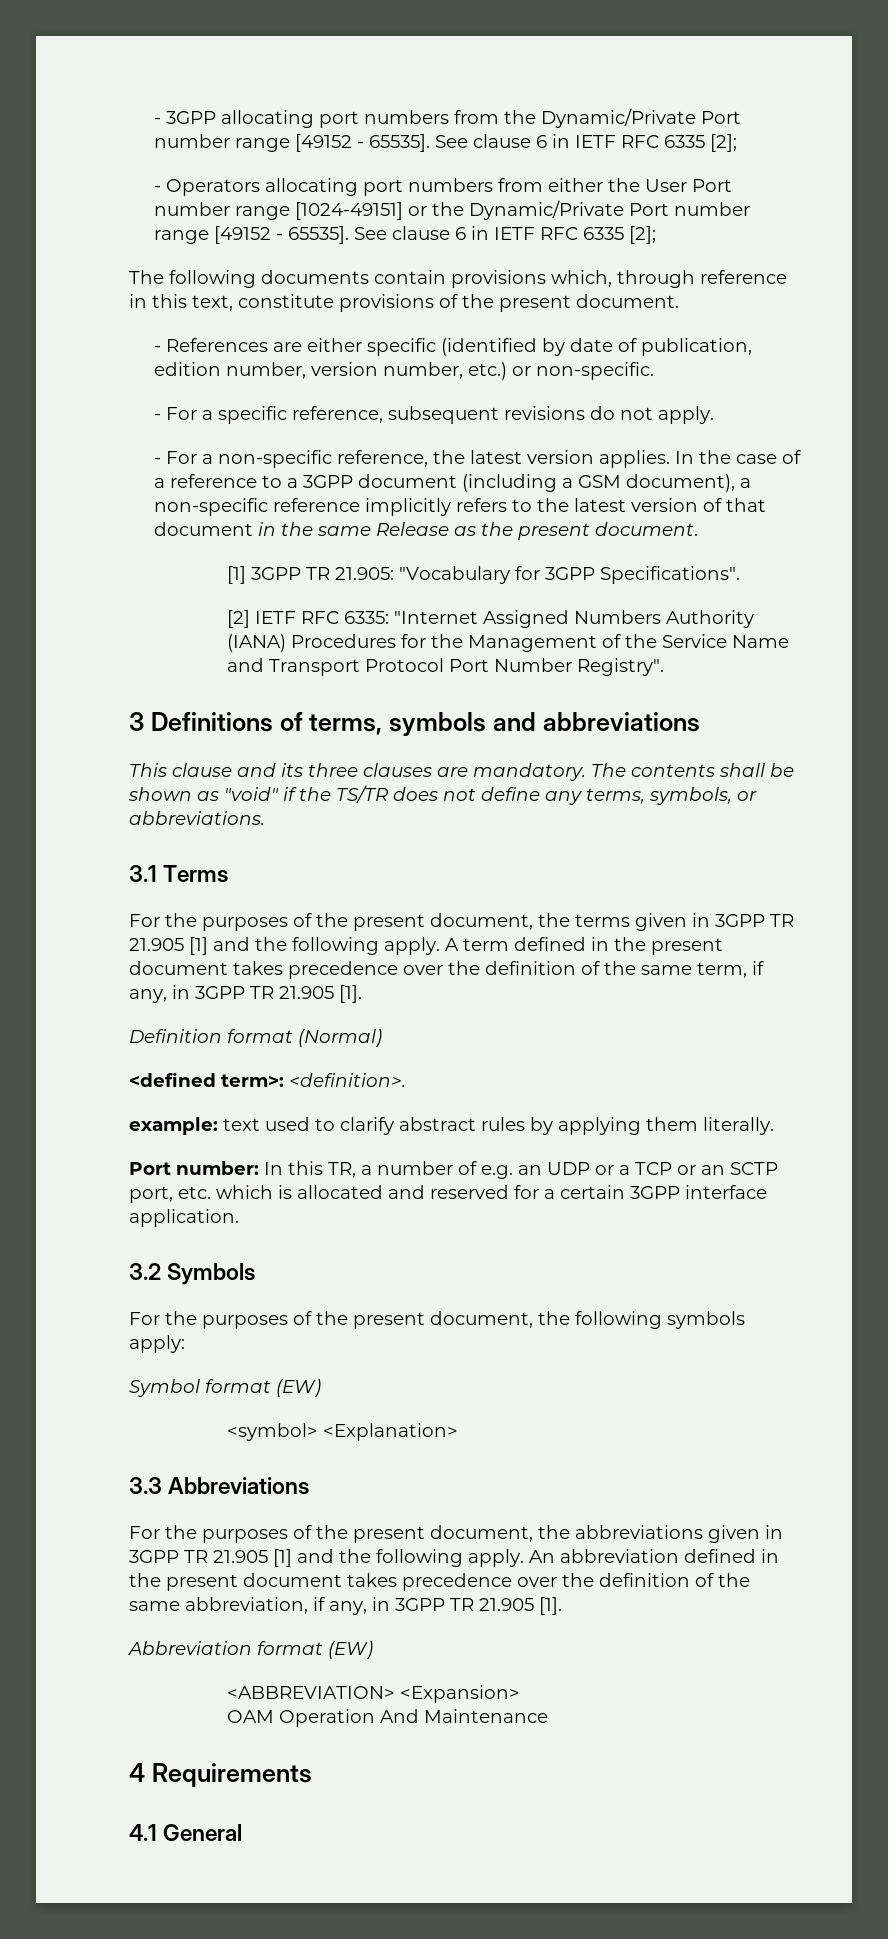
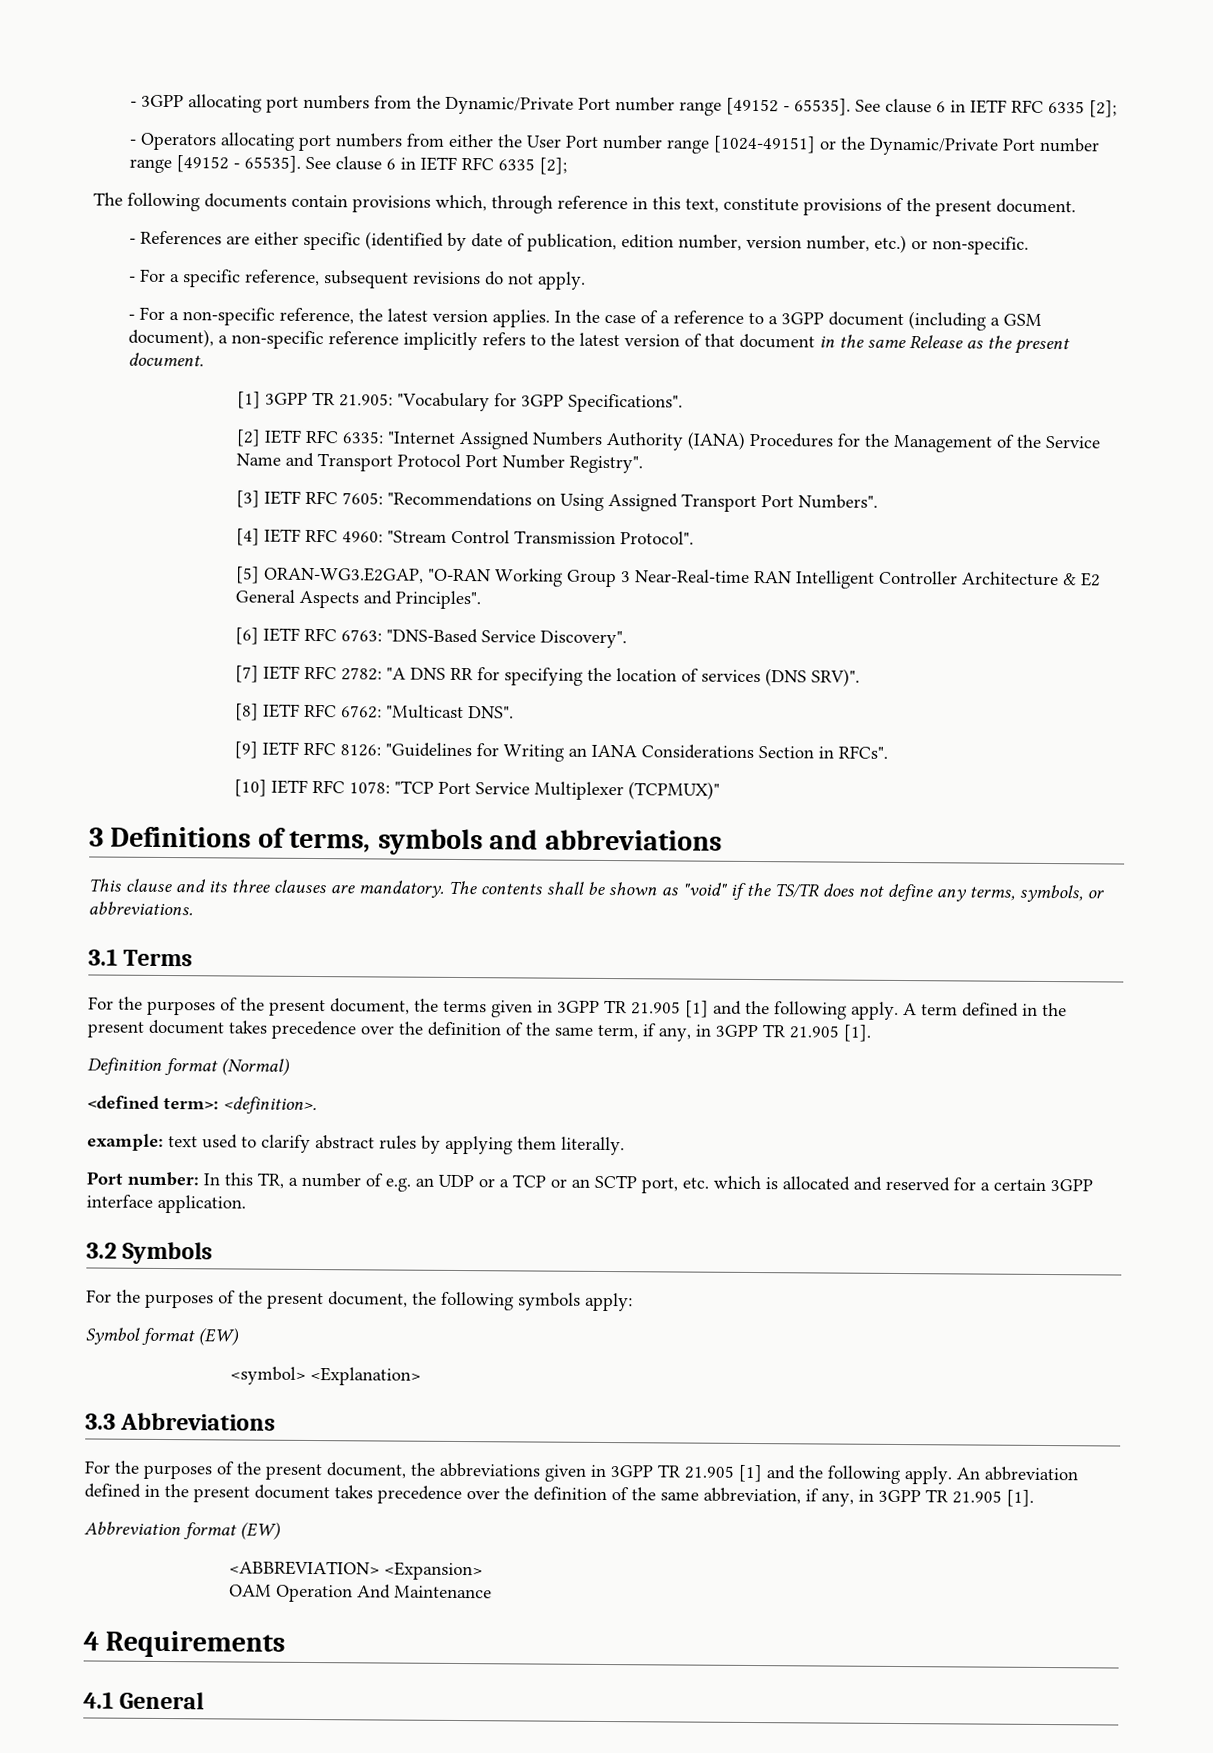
+ [3] IETF RFC 7605: "Recommendations on Using Assigned Transport Port Numbers".
+ [4] IETF RFC 4960: "Stream Control Transmission Protocol".
+ [5] ORAN-WG3.E2GAP, "O-RAN Working Group 3 Near-Real-time RAN Intelligent Controller Architecture & E2 General Aspects and Principles".
+ [6] IETF RFC 6763: "DNS-Based Service Discovery".
+ [7] IETF RFC 2782: "A DNS RR for specifying the location of services (DNS SRV)".
+ [8] IETF RFC 6762: "Multicast DNS".
+ [9] IETF RFC 8126: "Guidelines for Writing an IANA Considerations Section in RFCs".
+ [10] IETF RFC 1078: "TCP Port Service Multiplexer (TCPMUX)"

